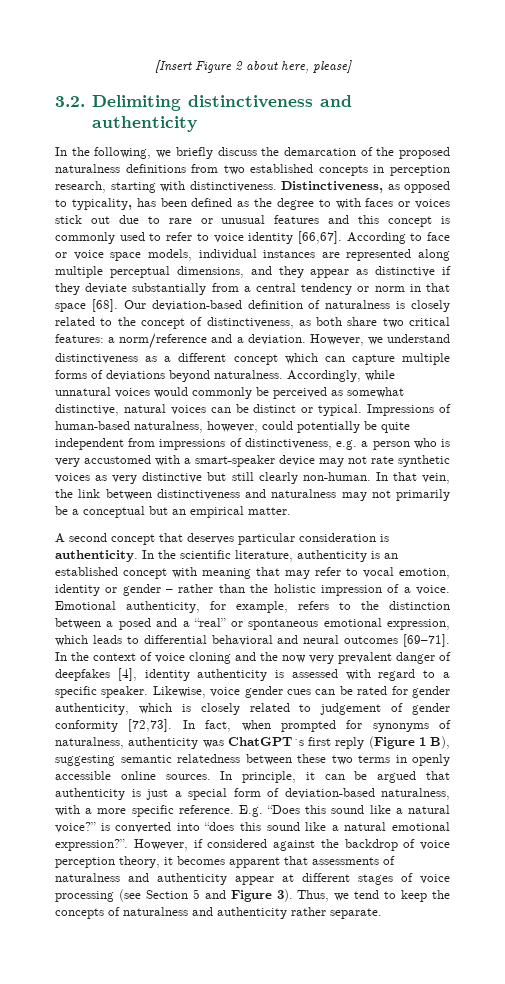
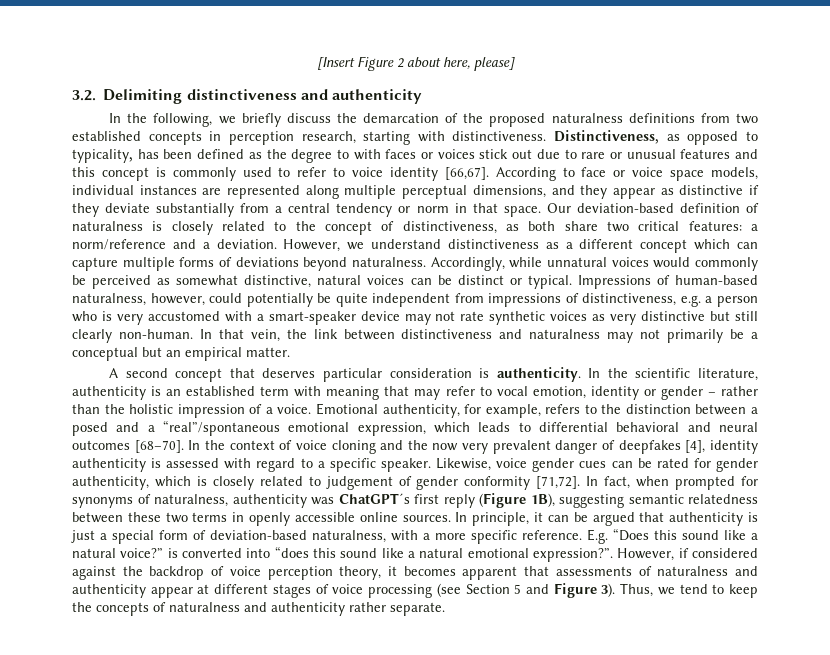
- According to face or voice space models, individual instances are represented along multiple perceptual dimensions, and they appear as distinctive if they deviate substantially from a central tendency or norm in that space [68].
+ According to face or voice space models, individual instances are represented along multiple perceptual dimensions, and they appear as distinctive if they deviate substantially from a central tendency or norm in that space.
- In the scientific literature, authenticity is an established concept with meaning that may refer to vocal emotion, identity or gender – rather than the holistic impression of a voice.
+ In the scientific literature, authenticity is an established term with meaning that may refer to vocal emotion, identity or gender – rather than the holistic impression of a voice.
- Emotional authenticity, for example, refers to the distinction between a posed and a “real” or spontaneous emotional expression, which leads to differential behavioral and neural outcomes [69–71].
+ Emotional authenticity, for example, refers to the distinction between a posed and a “real”/spontaneous emotional expression, which leads to differential behavioral and neural outcomes [68–70].
- Likewise, voice gender cues can be rated for gender authenticity, which is closely related to judgement of gender conformity [72,73].
+ Likewise, voice gender cues can be rated for gender authenticity, which is closely related to judgement of gender conformity [71,72].
- In fact, when prompted for synonyms of naturalness, authenticity was ChatGPT´s first reply (Figure 1 B), suggesting semantic relatedness between these two terms in openly accessible online sources.
+ In fact, when prompted for synonyms of naturalness, authenticity was ChatGPT´s first reply (Figure 1B), suggesting semantic relatedness between these two terms in openly accessible online sources.

